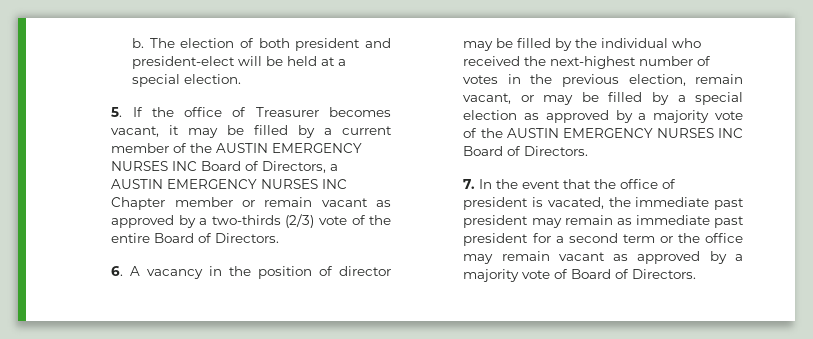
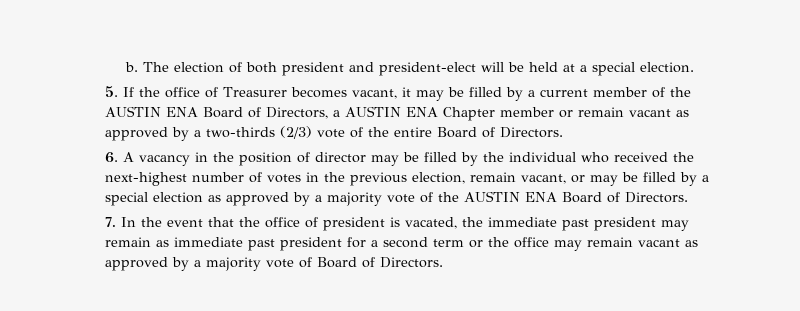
- 5. If the office of Treasurer becomes vacant, it may be filled by a current member of the AUSTIN EMERGENCY NURSES INC Board of Directors, a AUSTIN EMERGENCY NURSES INC Chapter member or remain vacant as approved by a two-thirds (2/3) vote of the entire Board of Directors.
+ 5. If the office of Treasurer becomes vacant, it may be filled by a current member of the AUSTIN ENA Board of Directors, a AUSTIN ENA Chapter member or remain vacant as approved by a two-thirds (2/3) vote of the entire Board of Directors.
- 6. A vacancy in the position of director may be filled by the individual who received the next-highest number of votes in the previous election, remain vacant, or may be filled by a special election as approved by a majority vote of the AUSTIN EMERGENCY NURSES INC Board of Directors.
+ 6. A vacancy in the position of director may be filled by the individual who received the next-highest number of votes in the previous election, remain vacant, or may be filled by a special election as approved by a majority vote of the AUSTIN ENA Board of Directors.

